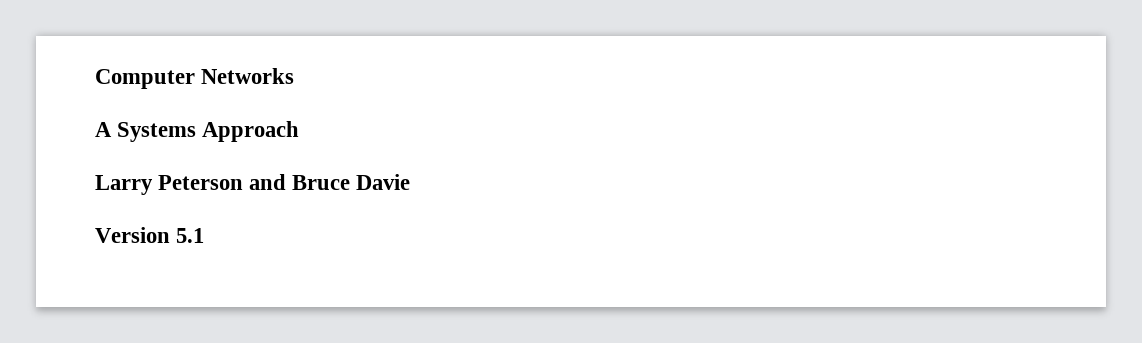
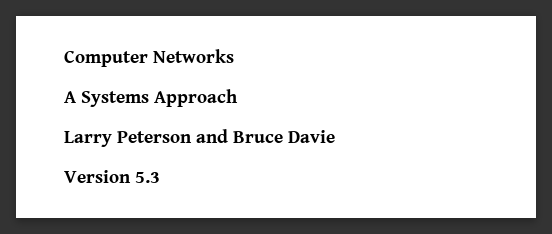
- Version 5.1
+ Version 5.3

